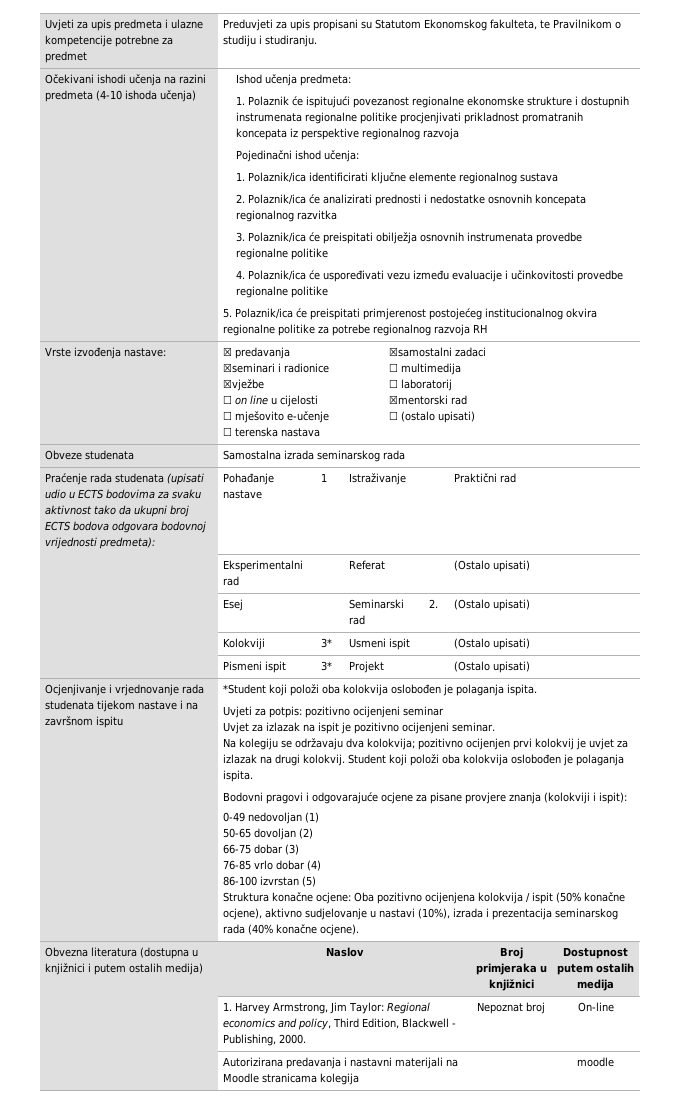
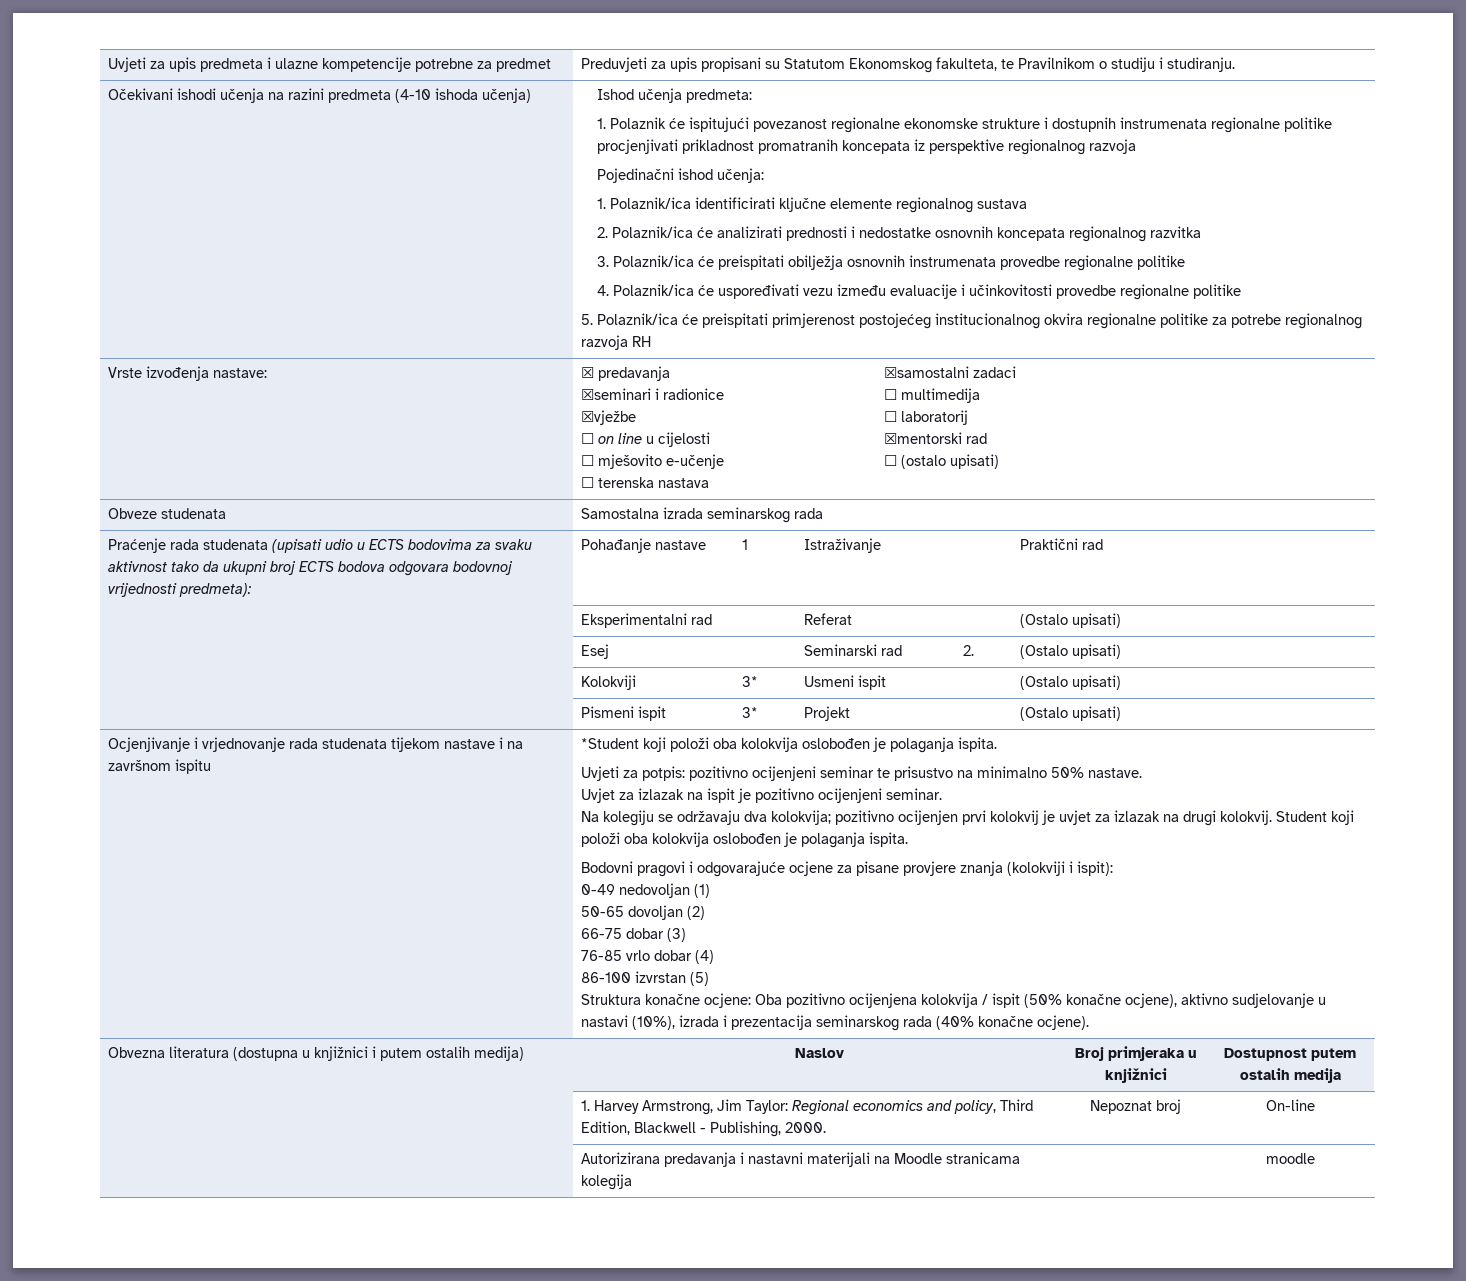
- Uvjeti za potpis: pozitivno ocijenjeni seminar
+ Uvjeti za potpis: pozitivno ocijenjeni seminar te prisustvo na minimalno 50% nastave.

